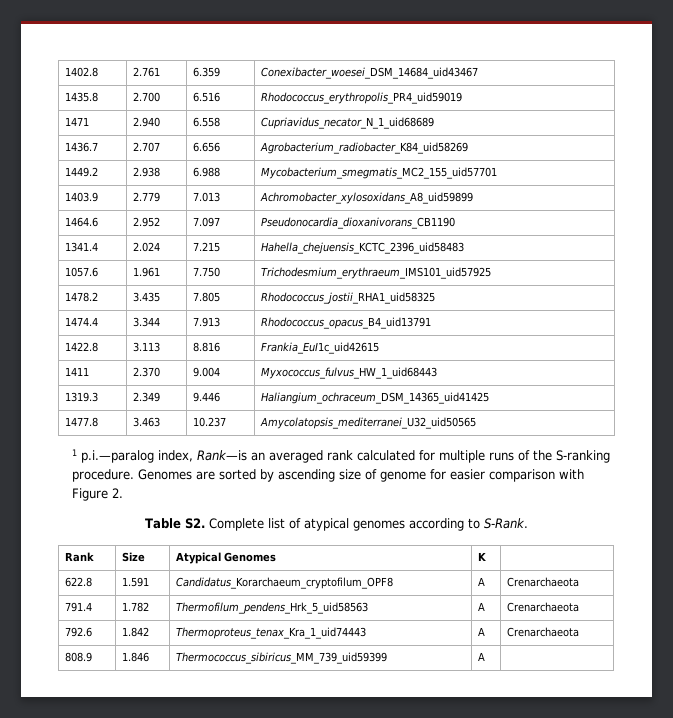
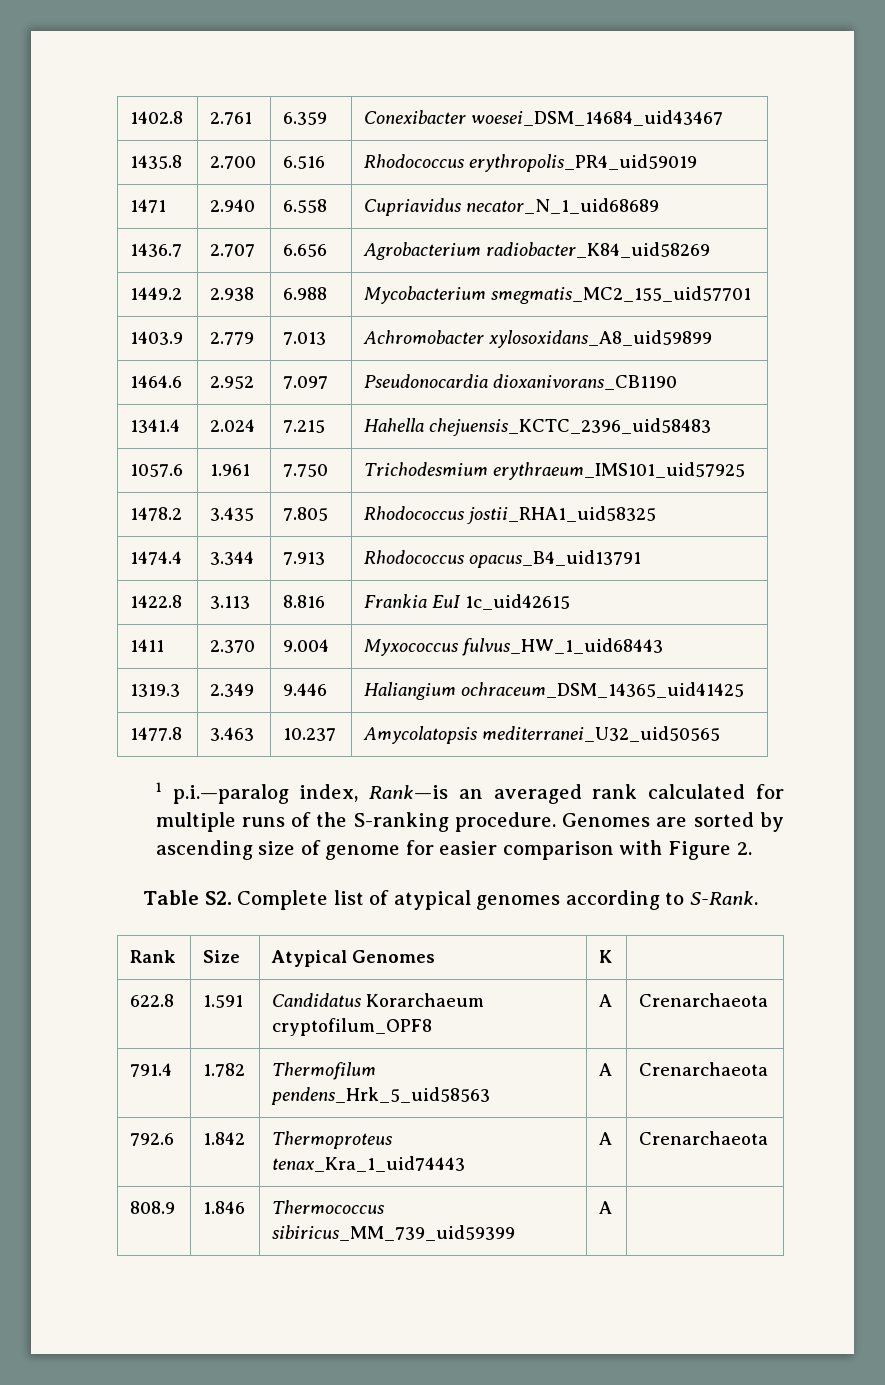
- 1402.8 | 2.761 | 6.359 | Conexibacter_woesei_DSM_14684_uid43467
+ 1402.8 | 2.761 | 6.359 | Conexibacter woesei_DSM_14684_uid43467
- 1435.8 | 2.700 | 6.516 | Rhodococcus_erythropolis_PR4_uid59019
+ 1435.8 | 2.700 | 6.516 | Rhodococcus erythropolis_PR4_uid59019
- 1471 | 2.940 | 6.558 | Cupriavidus_necator_N_1_uid68689
+ 1471 | 2.940 | 6.558 | Cupriavidus necator_N_1_uid68689
- 1436.7 | 2.707 | 6.656 | Agrobacterium_radiobacter_K84_uid58269
+ 1436.7 | 2.707 | 6.656 | Agrobacterium radiobacter_K84_uid58269
- 1449.2 | 2.938 | 6.988 | Mycobacterium_smegmatis_MC2_155_uid57701
+ 1449.2 | 2.938 | 6.988 | Mycobacterium smegmatis_MC2_155_uid57701
- 1403.9 | 2.779 | 7.013 | Achromobacter_xylosoxidans_A8_uid59899
+ 1403.9 | 2.779 | 7.013 | Achromobacter xylosoxidans_A8_uid59899
- 1464.6 | 2.952 | 7.097 | Pseudonocardia_dioxanivorans_CB1190
+ 1464.6 | 2.952 | 7.097 | Pseudonocardia dioxanivorans_CB1190
- 1341.4 | 2.024 | 7.215 | Hahella_chejuensis_KCTC_2396_uid58483
+ 1341.4 | 2.024 | 7.215 | Hahella chejuensis_KCTC_2396_uid58483
- 1057.6 | 1.961 | 7.750 | Trichodesmium_erythraeum_IMS101_uid57925
+ 1057.6 | 1.961 | 7.750 | Trichodesmium erythraeum_IMS101_uid57925
- 1478.2 | 3.435 | 7.805 | Rhodococcus_jostii_RHA1_uid58325
+ 1478.2 | 3.435 | 7.805 | Rhodococcus jostii_RHA1_uid58325
- 1474.4 | 3.344 | 7.913 | Rhodococcus_opacus_B4_uid13791
+ 1474.4 | 3.344 | 7.913 | Rhodococcus opacus_B4_uid13791
- 1422.8 | 3.113 | 8.816 | Frankia_EuI1c_uid42615
+ 1422.8 | 3.113 | 8.816 | Frankia EuI 1c_uid42615
- 1411 | 2.370 | 9.004 | Myxococcus_fulvus_HW_1_uid68443
+ 1411 | 2.370 | 9.004 | Myxococcus fulvus_HW_1_uid68443
- 1319.3 | 2.349 | 9.446 | Haliangium_ochraceum_DSM_14365_uid41425
+ 1319.3 | 2.349 | 9.446 | Haliangium ochraceum_DSM_14365_uid41425
- 1477.8 | 3.463 | 10.237 | Amycolatopsis_mediterranei_U32_uid50565
+ 1477.8 | 3.463 | 10.237 | Amycolatopsis mediterranei_U32_uid50565
- 622.8 | 1.591 | Candidatus_Korarchaeum_cryptofilum_OPF8 | A | Crenarchaeota
+ 622.8 | 1.591 | Candidatus Korarchaeum cryptofilum_OPF8 | A | Crenarchaeota
- 791.4 | 1.782 | Thermofilum_pendens_Hrk_5_uid58563 | A | Crenarchaeota
+ 791.4 | 1.782 | Thermofilum pendens_Hrk_5_uid58563 | A | Crenarchaeota
- 792.6 | 1.842 | Thermoproteus_tenax_Kra_1_uid74443 | A | Crenarchaeota
+ 792.6 | 1.842 | Thermoproteus tenax_Kra_1_uid74443 | A | Crenarchaeota
- 808.9 | 1.846 | Thermococcus_sibiricus_MM_739_uid59399 | A |
+ 808.9 | 1.846 | Thermococcus sibiricus_MM_739_uid59399 | A |

